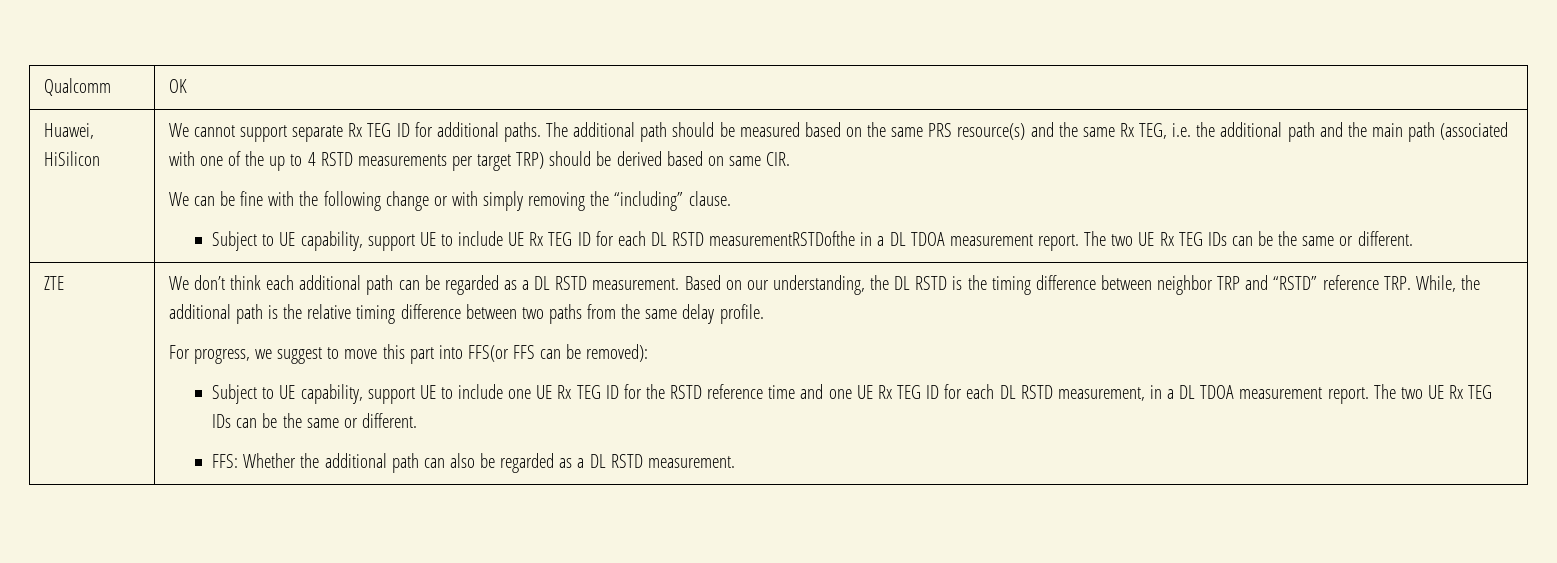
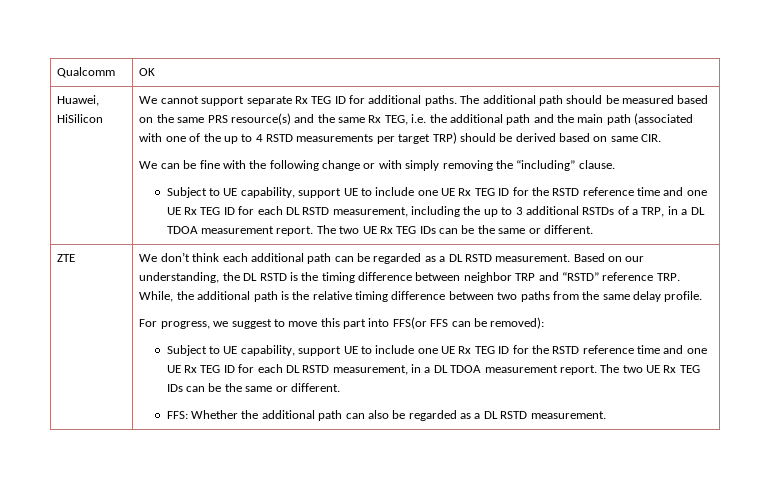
- Subject to UE capability, support UE to include UE Rx TEG ID for each DL RSTD measurementRSTDofthe in a DL TDOA measurement report.
+ Subject to UE capability, support UE to include one UE Rx TEG ID for the RSTD reference time and one UE Rx TEG ID for each DL RSTD measurement, including the up to 3 additional RSTDs of a TRP, in a DL TDOA measurement report.

